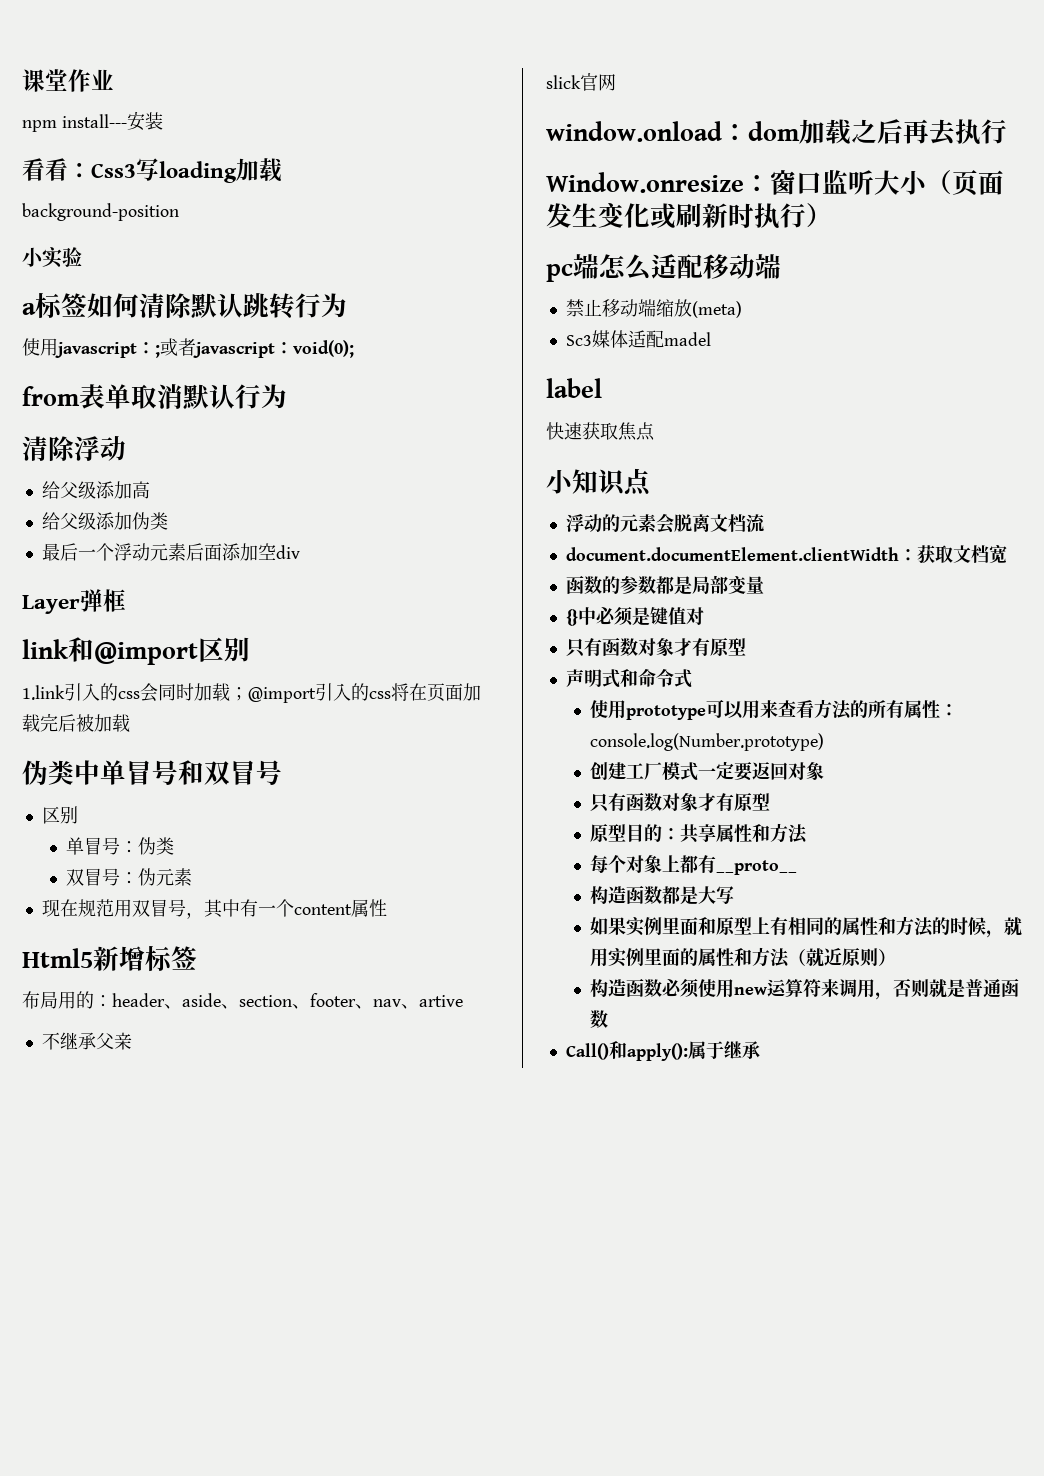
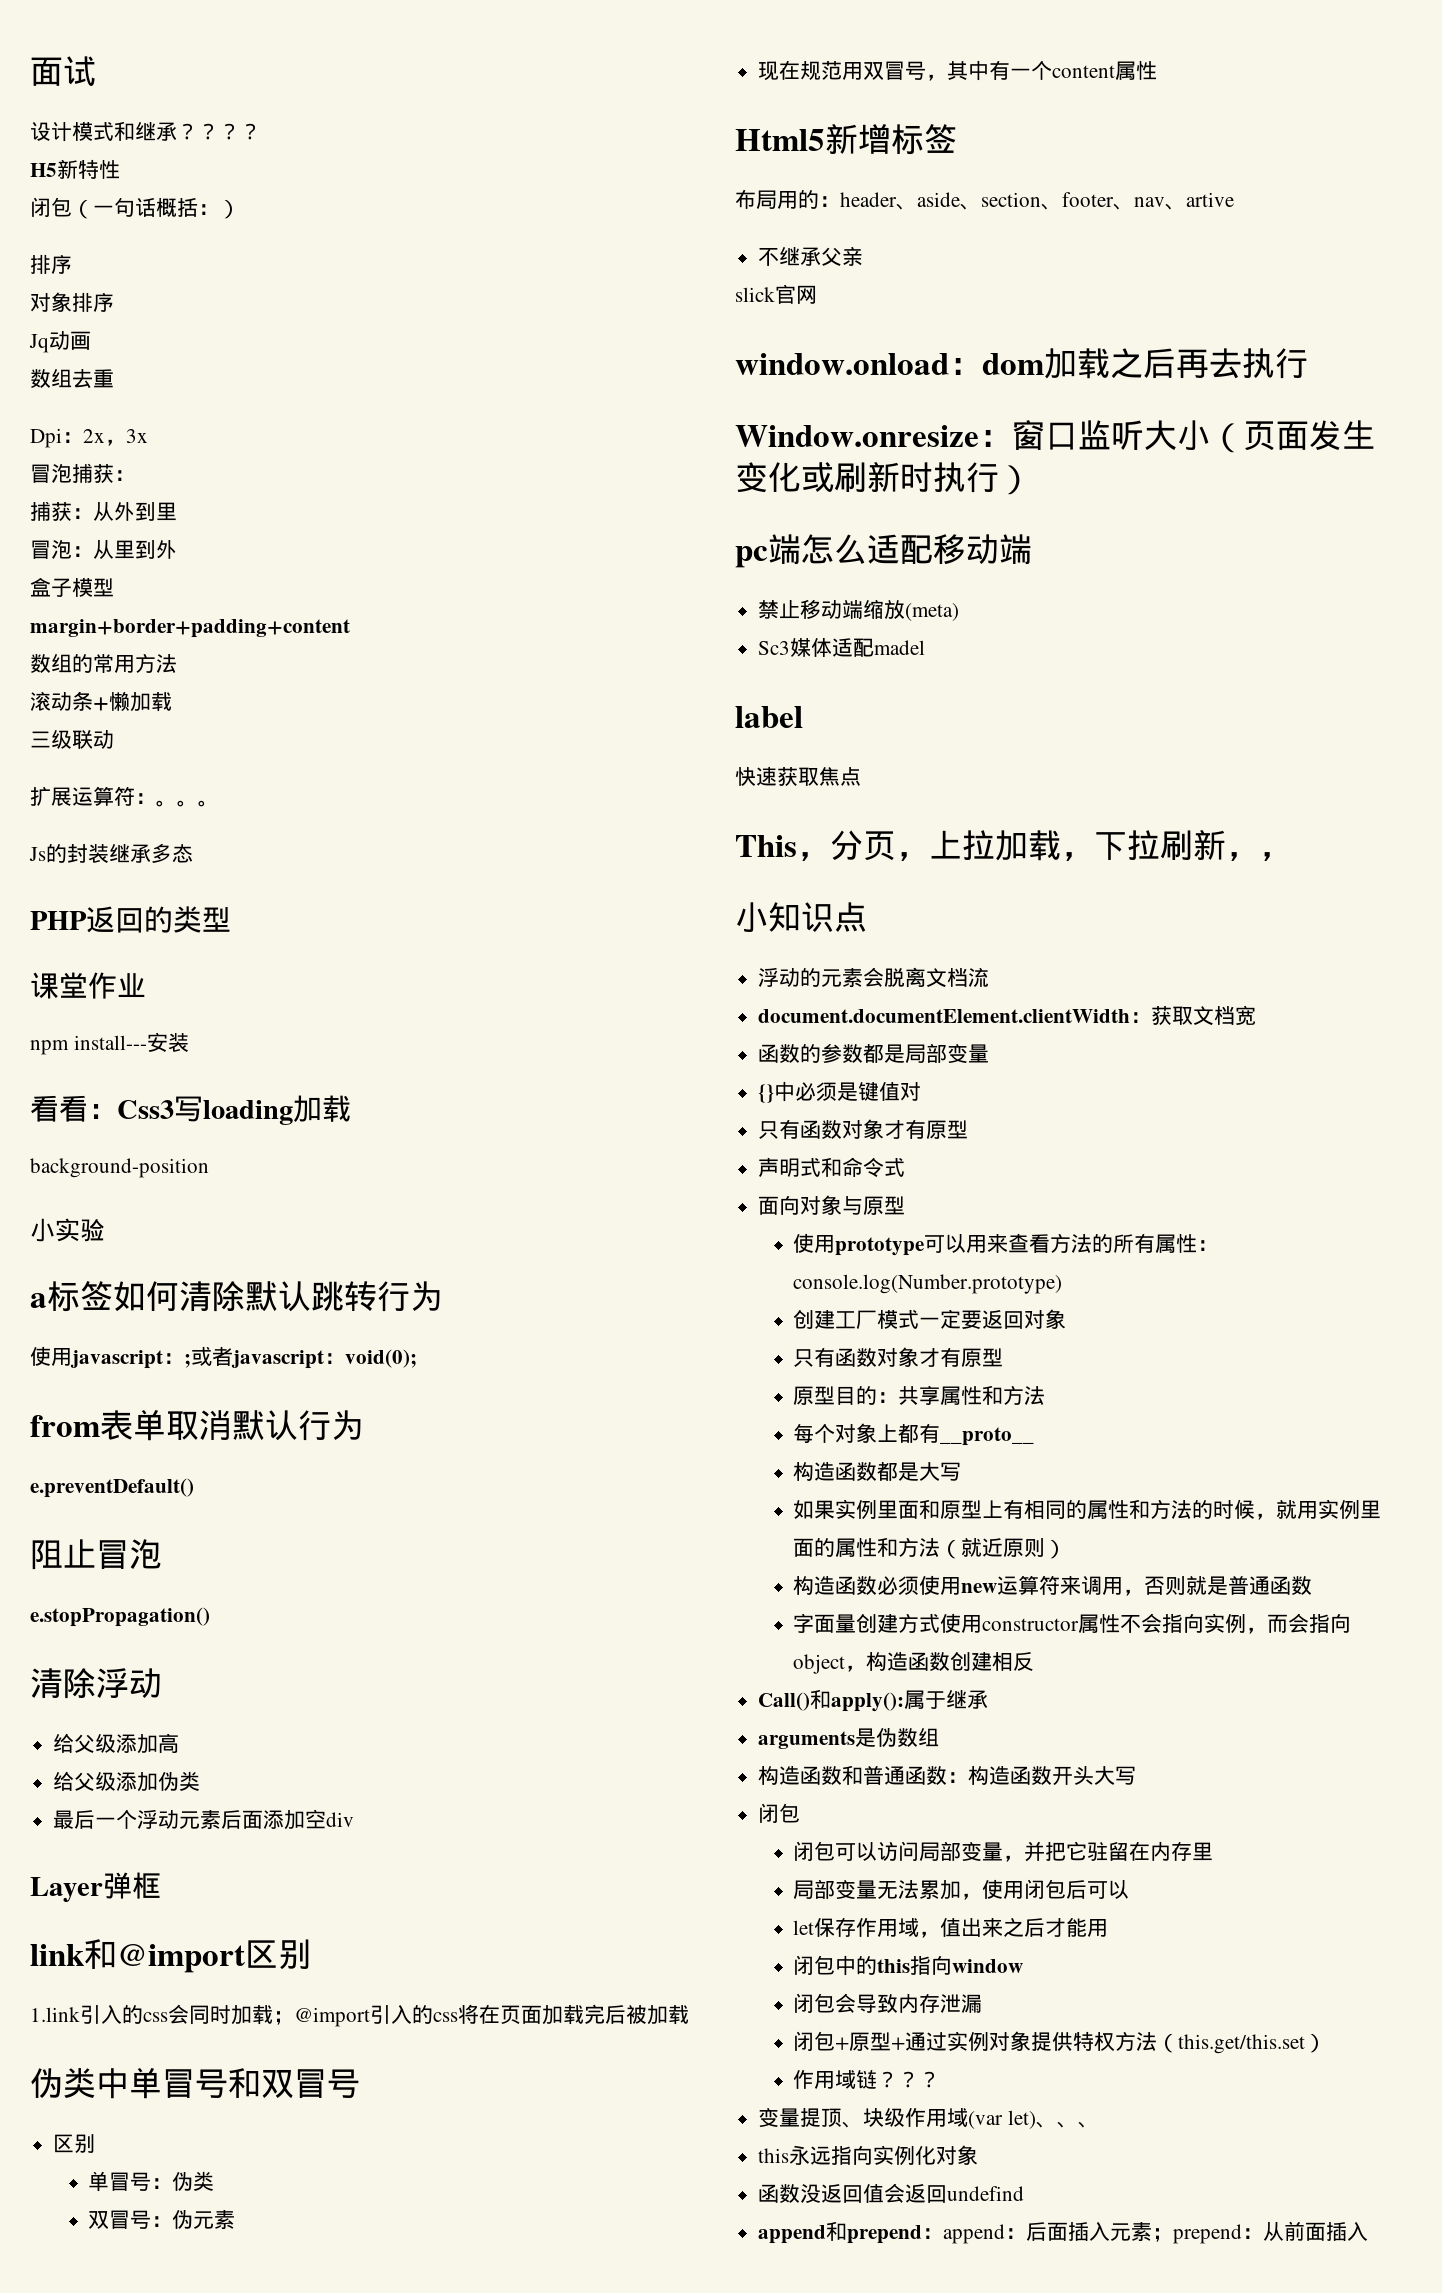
+ 面试
+ 设计模式和继承？？？？
+ H5新特性
+ 闭包（一句话概括：）
+ 排序
+ 对象排序
+ Jq动画
+ 数组去重
+ Dpi：2x，3x
+ 冒泡捕获：
+ 捕获：从外到里
+ 冒泡：从里到外
+ 盒子模型
+ margin+border+padding+content
+ 数组的常用方法
+ 滚动条+懒加载
+ 三级联动
+ 扩展运算符：。。。
+ Js的封装继承多态
+ PHP返回的类型
+ e.preventDefault()
+ 阻止冒泡
+ e.stopPropagation()
+ This，分页，上拉加载，下拉刷新，，
+ 面向对象与原型
+ 字面量创建方式使用constructor属性不会指向实例，而会指向object，构造函数创建相反
+ arguments是伪数组
+ 构造函数和普通函数：构造函数开头大写
+ 闭包
+ 闭包可以访问局部变量，并把它驻留在内存里
+ 局部变量无法累加，使用闭包后可以
+ let保存作用域，值出来之后才能用
+ 闭包中的this指向window
+ 闭包会导致内存泄漏
+ 闭包+原型+通过实例对象提供特权方法（this.get/this.set）
+ 作用域链？？？
+ 变量提顶、块级作用域(var let)、、、
+ this永远指向实例化对象
+ 函数没返回值会返回undefind
+ append和prepend：append：后面插入元素；prepend：从前面插入

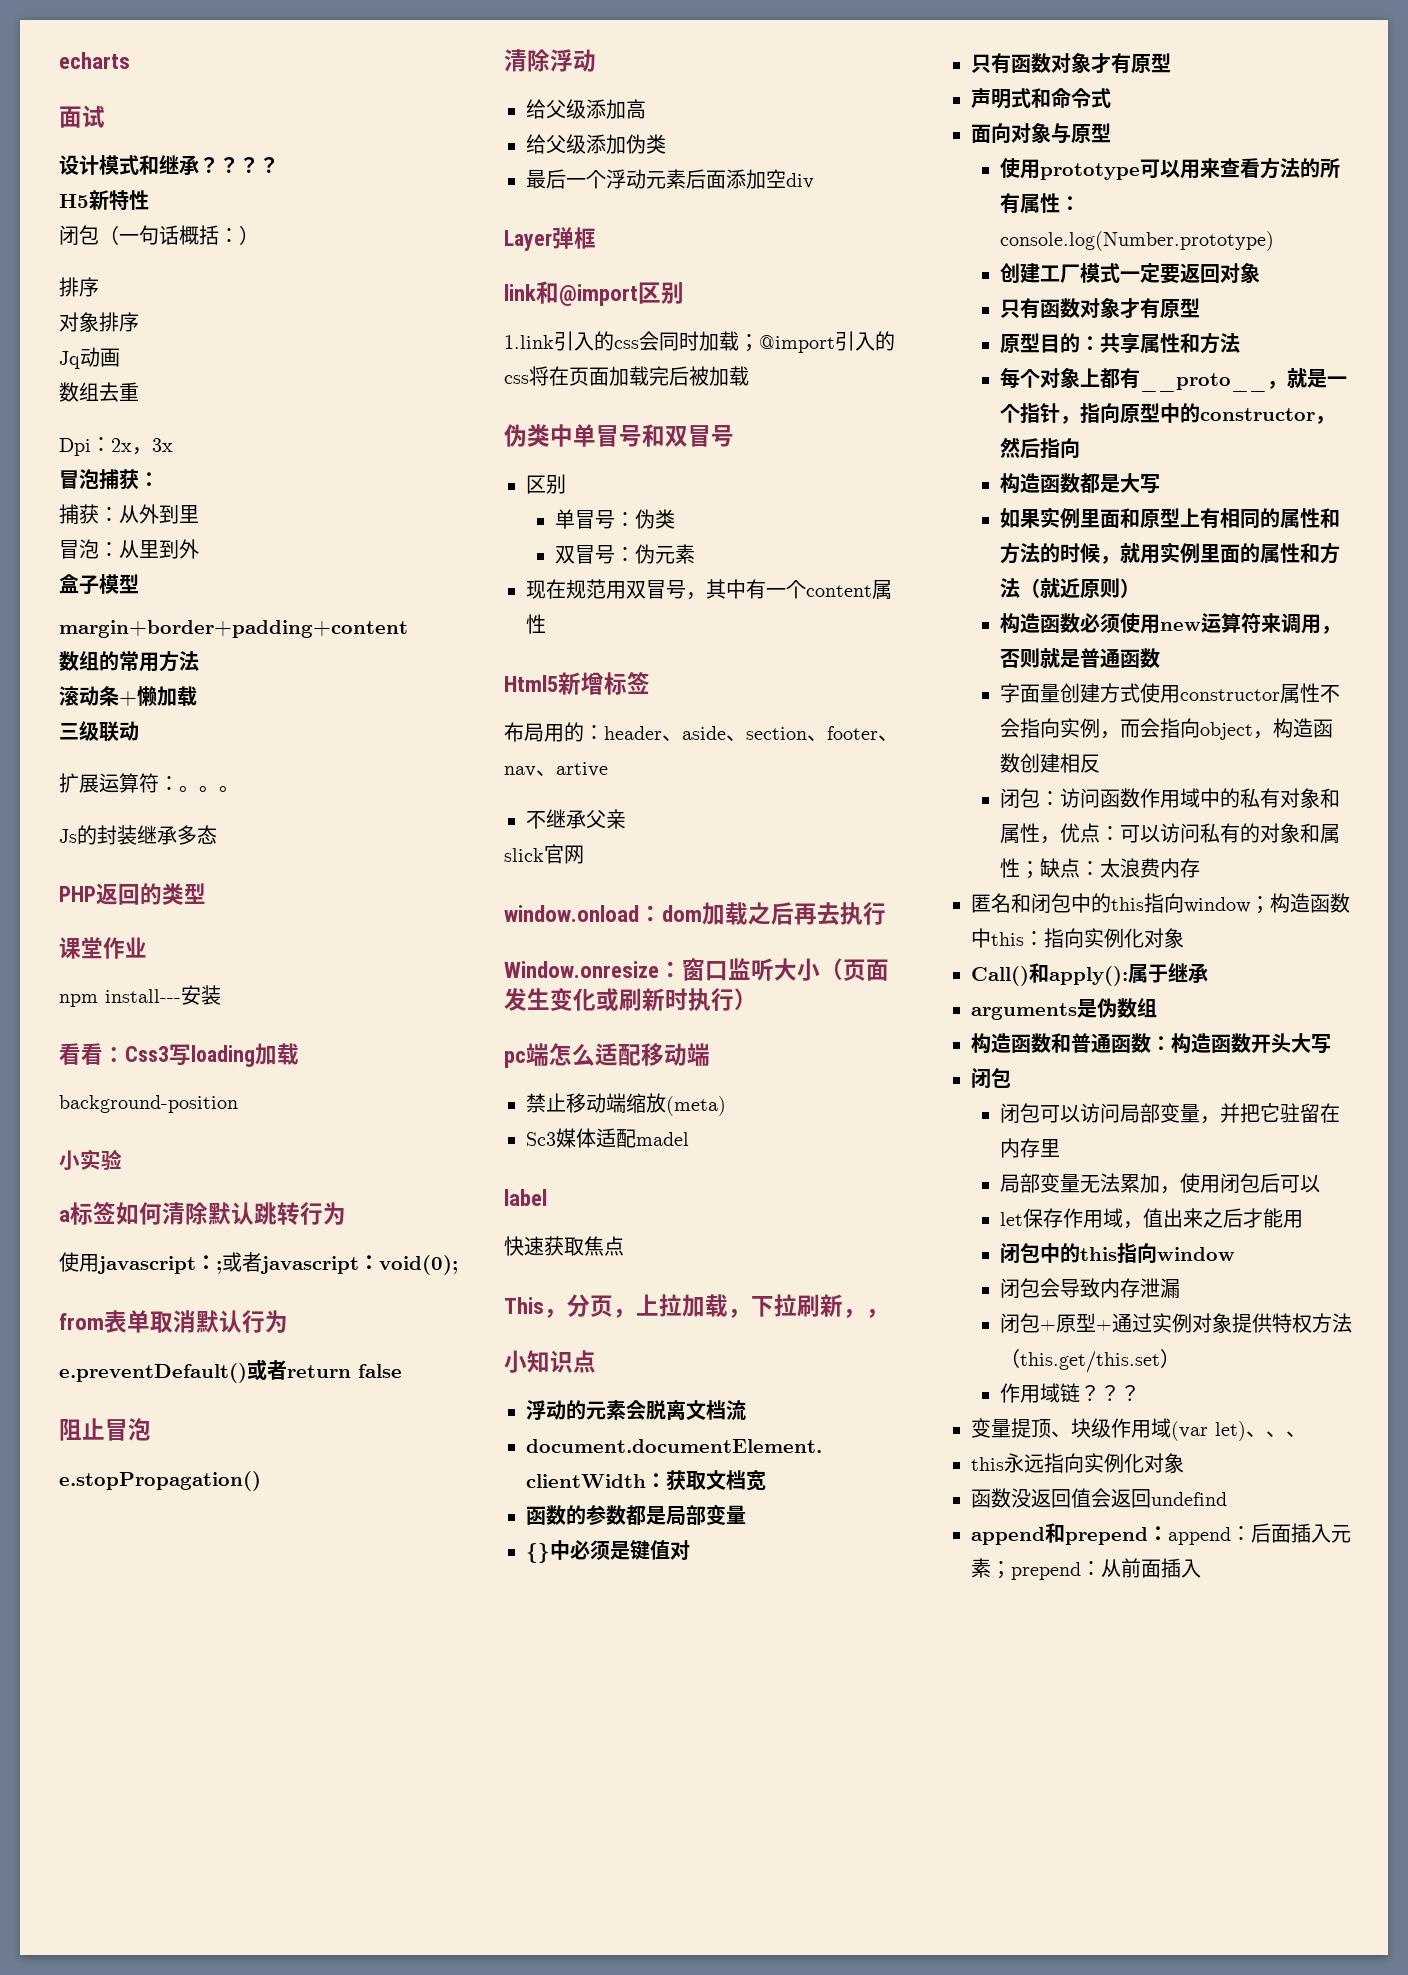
+ echarts
- e.preventDefault()
+ e.preventDefault()或者return false
- 每个对象上都有__proto__
+ 每个对象上都有__proto__，就是一个指针，指向原型中的constructor，然后指向
+ 闭包：访问函数作用域中的私有对象和属性，优点：可以访问私有的对象和属性；缺点：太浪费内存
+ 匿名和闭包中的this指向window；构造函数中this：指向实例化对象

